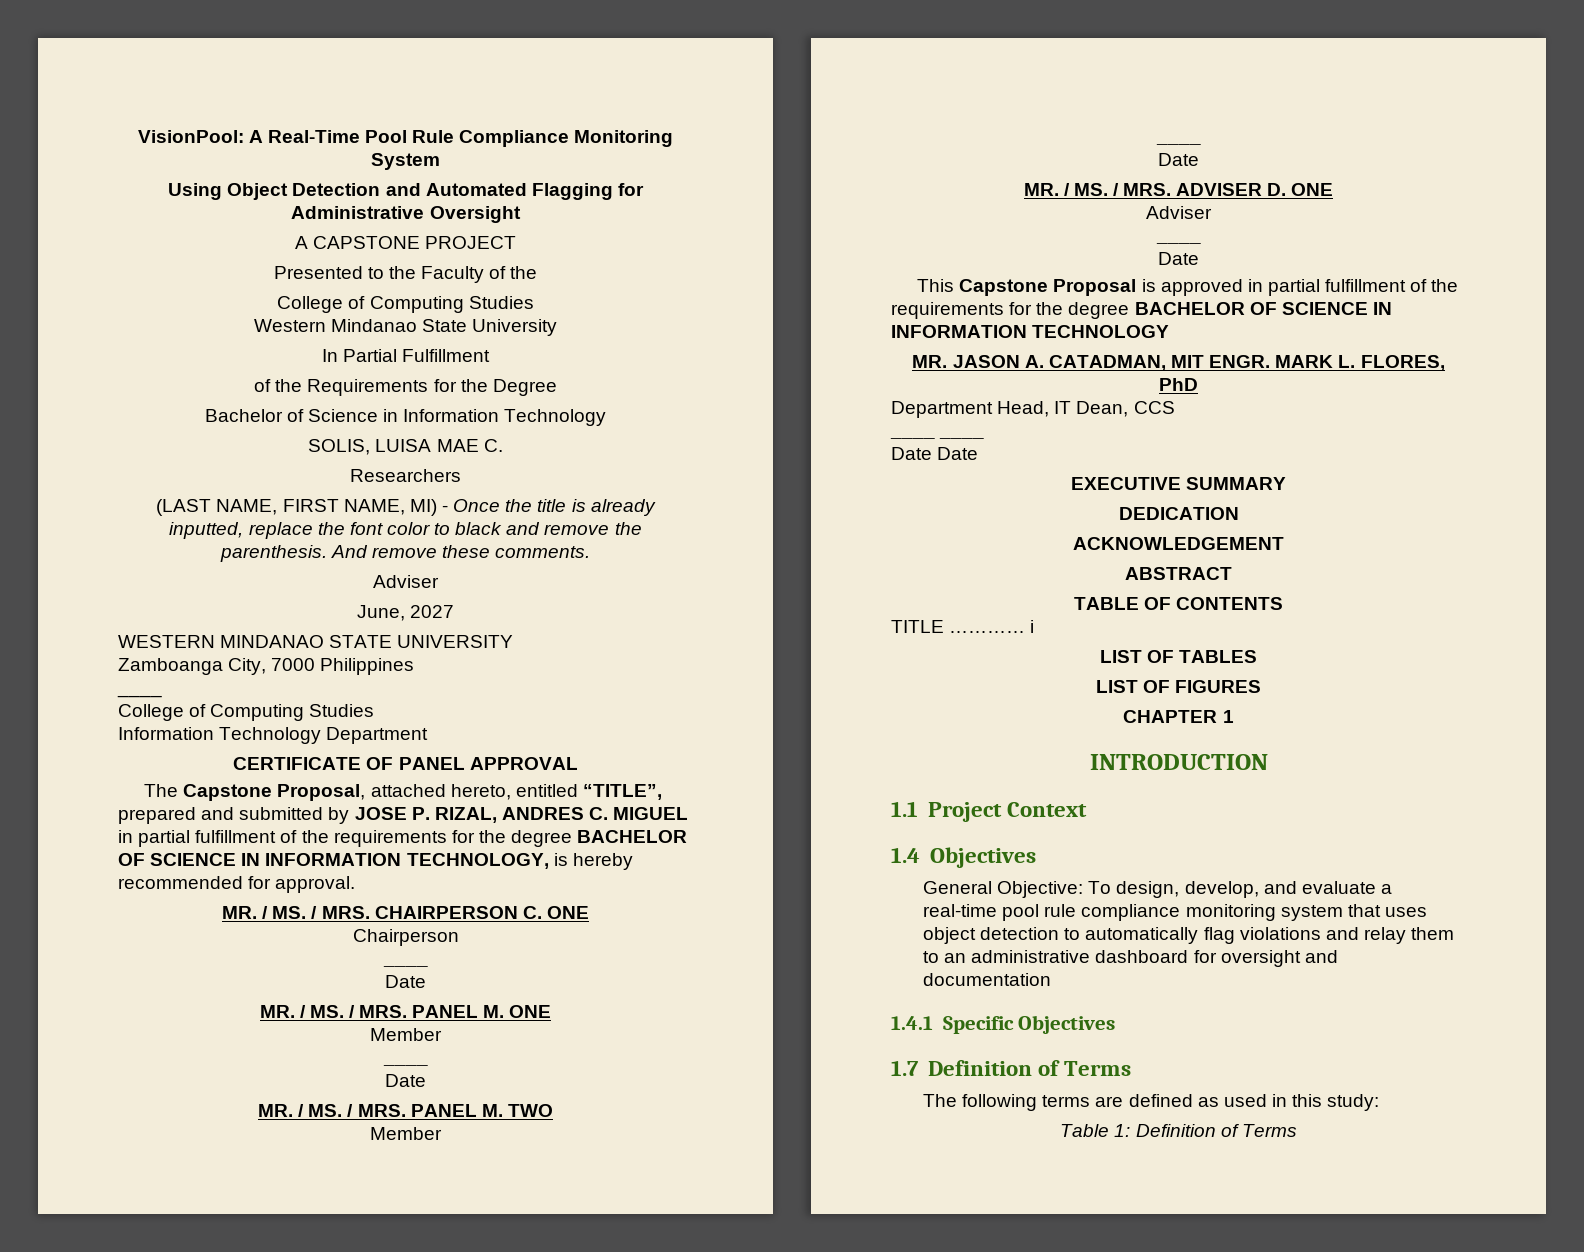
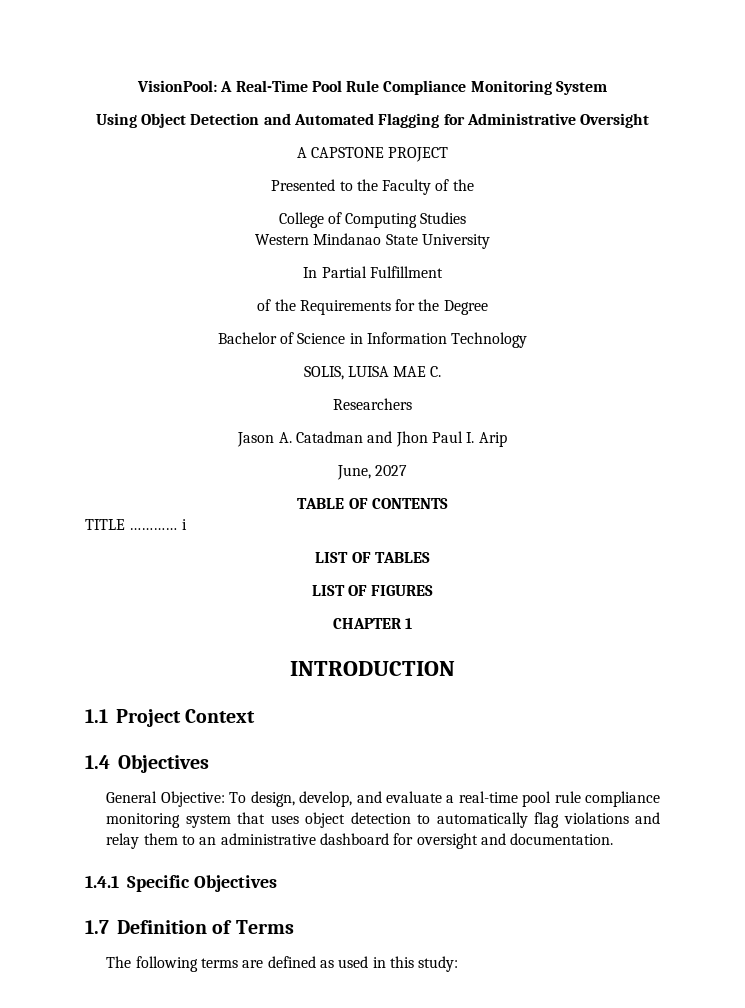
- (LAST NAME, FIRST NAME, MI) - Once the title is already inputted, replace the font color to black and remove the parenthesis. And remove these comments.
- Adviser
+ Jason A. Catadman and Jhon Paul I. Arip
  June, 2027
- WESTERN MINDANAO STATE UNIVERSITY
- Zamboanga City, 7000 Philippines
- ____
- College of Computing Studies
- Information Technology Department
- CERTIFICATE OF PANEL APPROVAL
- The Capstone Proposal, attached hereto, entitled “TITLE”, prepared and submitted by JOSE P. RIZAL, ANDRES C. MIGUEL in partial fulfillment of the requirements for the degree BACHELOR OF SCIENCE IN INFORMATION TECHNOLOGY, is hereby recommended for approval.
- MR. / MS. / MRS. CHAIRPERSON C. ONE
- Chairperson
- ____
- Date
- MR. / MS. / MRS. PANEL M. ONE
- Member
- ____
- Date
- MR. / MS. / MRS. PANEL M. TWO
- Member
- ____
- Date
- MR. / MS. / MRS. ADVISER D. ONE
- Adviser
- ____
- Date
- This Capstone Proposal is approved in partial fulfillment of the requirements for the degree BACHELOR OF SCIENCE IN INFORMATION TECHNOLOGY
- MR. JASON A. CATADMAN, MIT ENGR. MARK L. FLORES, PhD
- Department Head, IT Dean, CCS
- ____ ____
- Date Date
- EXECUTIVE SUMMARY
- DEDICATION
- ACKNOWLEDGEMENT
- ABSTRACT
- General Objective: To design, develop, and evaluate a real-time pool rule compliance monitoring system that uses object detection to automatically flag violations and relay them to an administrative dashboard for oversight and documentation
+ General Objective: To design, develop, and evaluate a real-time pool rule compliance monitoring system that uses object detection to automatically flag violations and relay them to an administrative dashboard for oversight and documentation.
- Table 1: Definition of Terms

